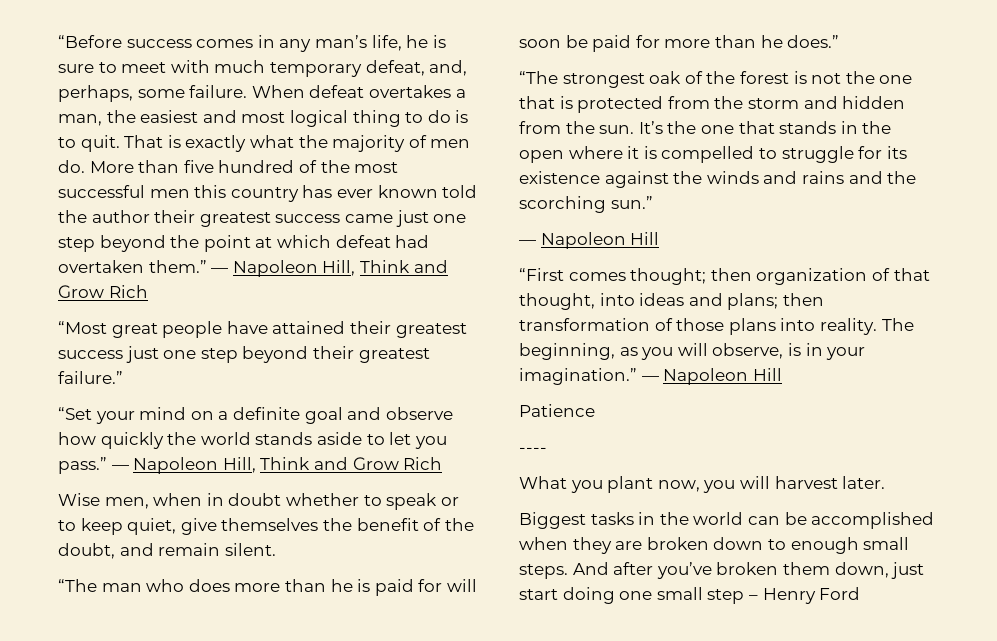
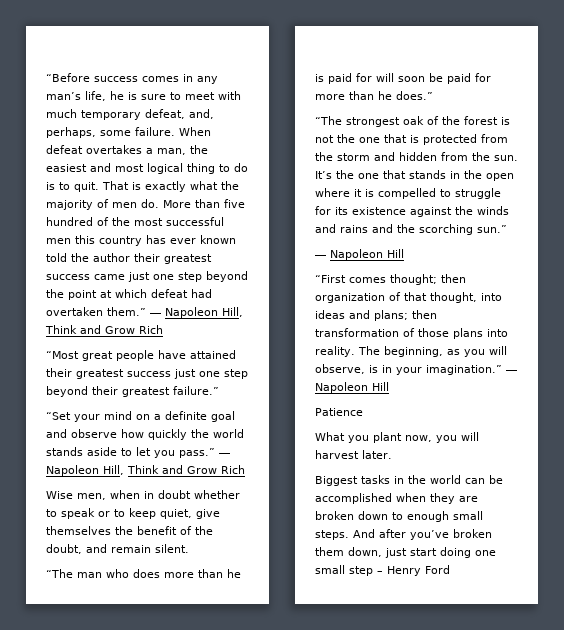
- ----

